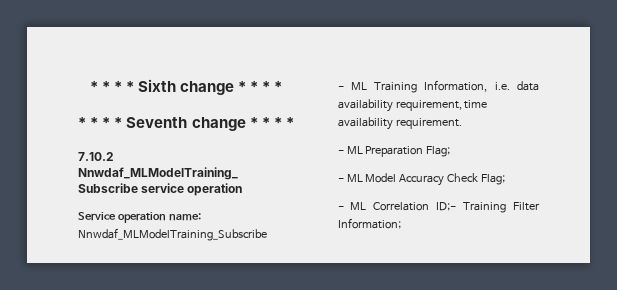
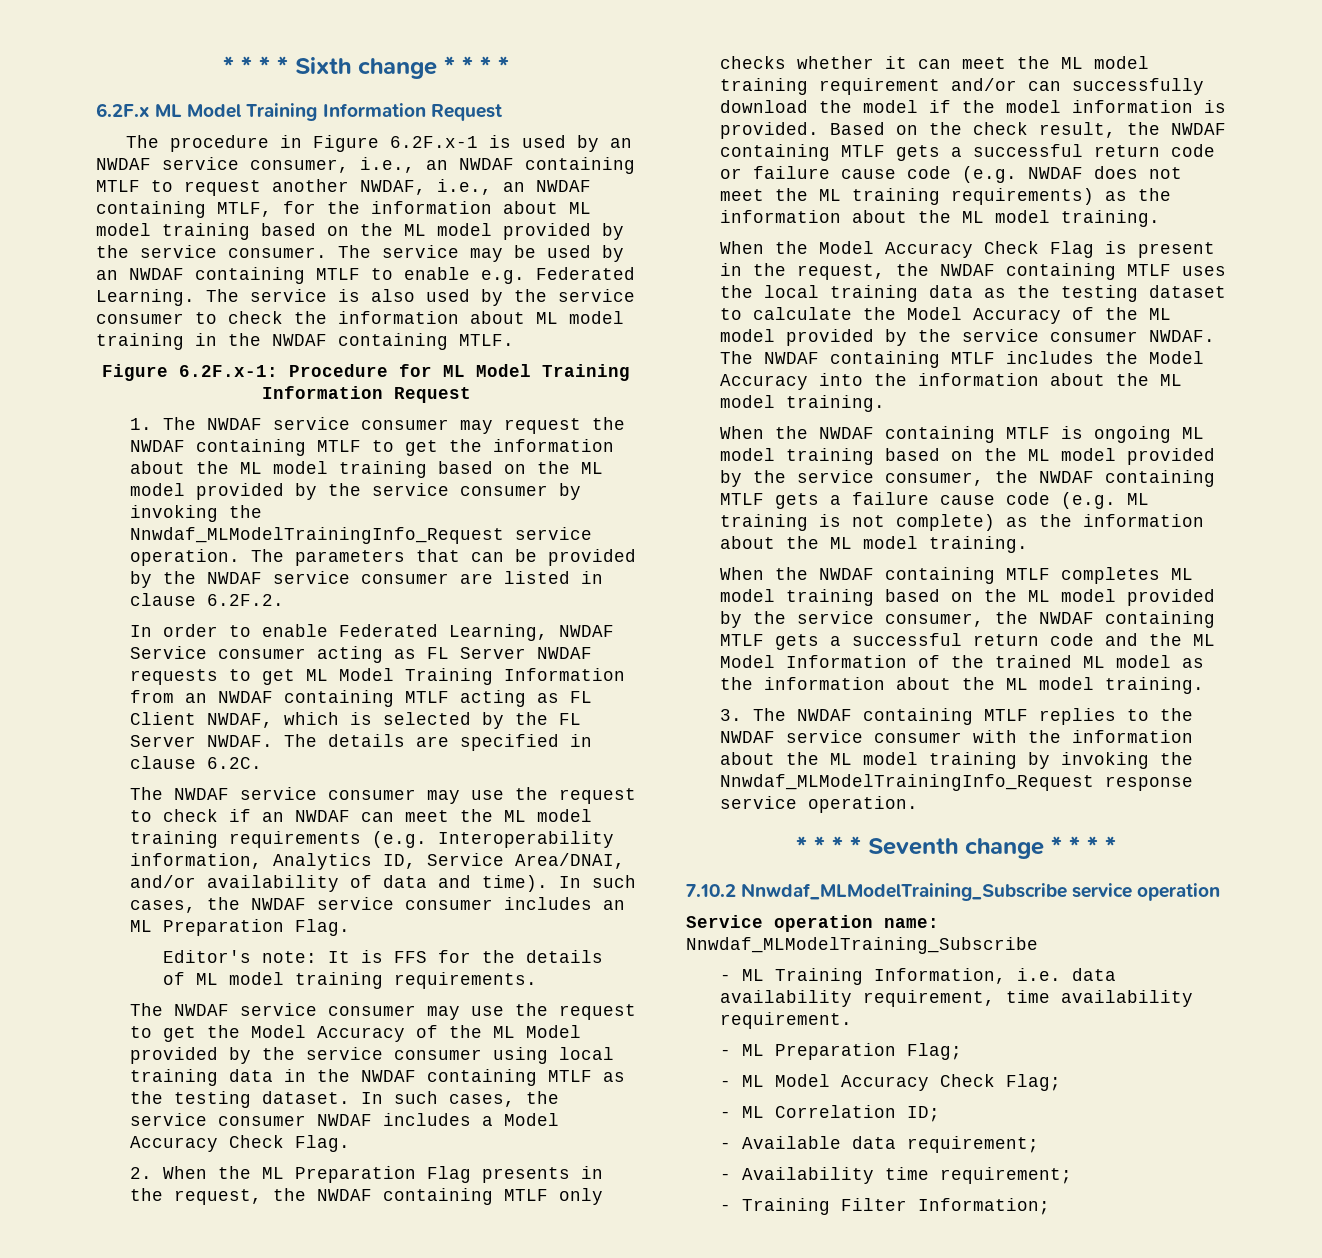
+ 6.2F.x ML Model Training Information Request
+ The procedure in Figure 6.2F.x-1 is used by an NWDAF service consumer, i.e., an NWDAF containing MTLF to request another NWDAF, i.e., an NWDAF containing MTLF, for the information about ML model training based on the ML model provided by the service consumer. The service may be used by an NWDAF containing MTLF to enable e.g. Federated Learning. The service is also used by the service consumer to check the information about ML model training in the NWDAF containing MTLF.
+ Figure 6.2F.x-1: Procedure for ML Model Training Information Request
+ 1. The NWDAF service consumer may request the NWDAF containing MTLF to get the information about the ML model training based on the ML model provided by the service consumer by invoking the Nnwdaf_MLModelTrainingInfo_Request service operation. The parameters that can be provided by the NWDAF service consumer are listed in clause 6.2F.2.
+ In order to enable Federated Learning, NWDAF Service consumer acting as FL Server NWDAF requests to get ML Model Training Information from an NWDAF containing MTLF acting as FL Client NWDAF, which is selected by the FL Server NWDAF. The details are specified in clause 6.2C.
+ The NWDAF service consumer may use the request to check if an NWDAF can meet the ML model training requirements (e.g. Interoperability information, Analytics ID, Service Area/DNAI, and/or availability of data and time). In such cases, the NWDAF service consumer includes an ML Preparation Flag.
+ Editor's note: It is FFS for the details of ML model training requirements.
+ The NWDAF service consumer may use the request to get the Model Accuracy of the ML Model provided by the service consumer using local training data in the NWDAF containing MTLF as the testing dataset. In such cases, the service consumer NWDAF includes a Model Accuracy Check Flag.
+ 2. When the ML Preparation Flag presents in the request, the NWDAF containing MTLF only checks whether it can meet the ML model training requirement and/or can successfully download the model if the model information is provided. Based on the check result, the NWDAF containing MTLF gets a successful return code or failure cause code (e.g. NWDAF does not meet the ML training requirements) as the information about the ML model training.
+ When the Model Accuracy Check Flag is present in the request, the NWDAF containing MTLF uses the local training data as the testing dataset to calculate the Model Accuracy of the ML model provided by the service consumer NWDAF. The NWDAF containing MTLF includes the Model Accuracy into the information about the ML model training.
+ When the NWDAF containing MTLF is ongoing ML model training based on the ML model provided by the service consumer, the NWDAF containing MTLF gets a failure cause code (e.g. ML training is not complete) as the information about the ML model training.
+ When the NWDAF containing MTLF completes ML model training based on the ML model provided by the service consumer, the NWDAF containing MTLF gets a successful return code and the ML Model Information of the trained ML model as the information about the ML model training.
+ 3. The NWDAF containing MTLF replies to the NWDAF service consumer with the information about the ML model training by invoking the Nnwdaf_MLModelTrainingInfo_Request response service operation.
- - ML Correlation ID;- Training Filter Information;
+ - ML Correlation ID;
+ - Available data requirement;
+ - Availability time requirement;
+ - Training Filter Information;

